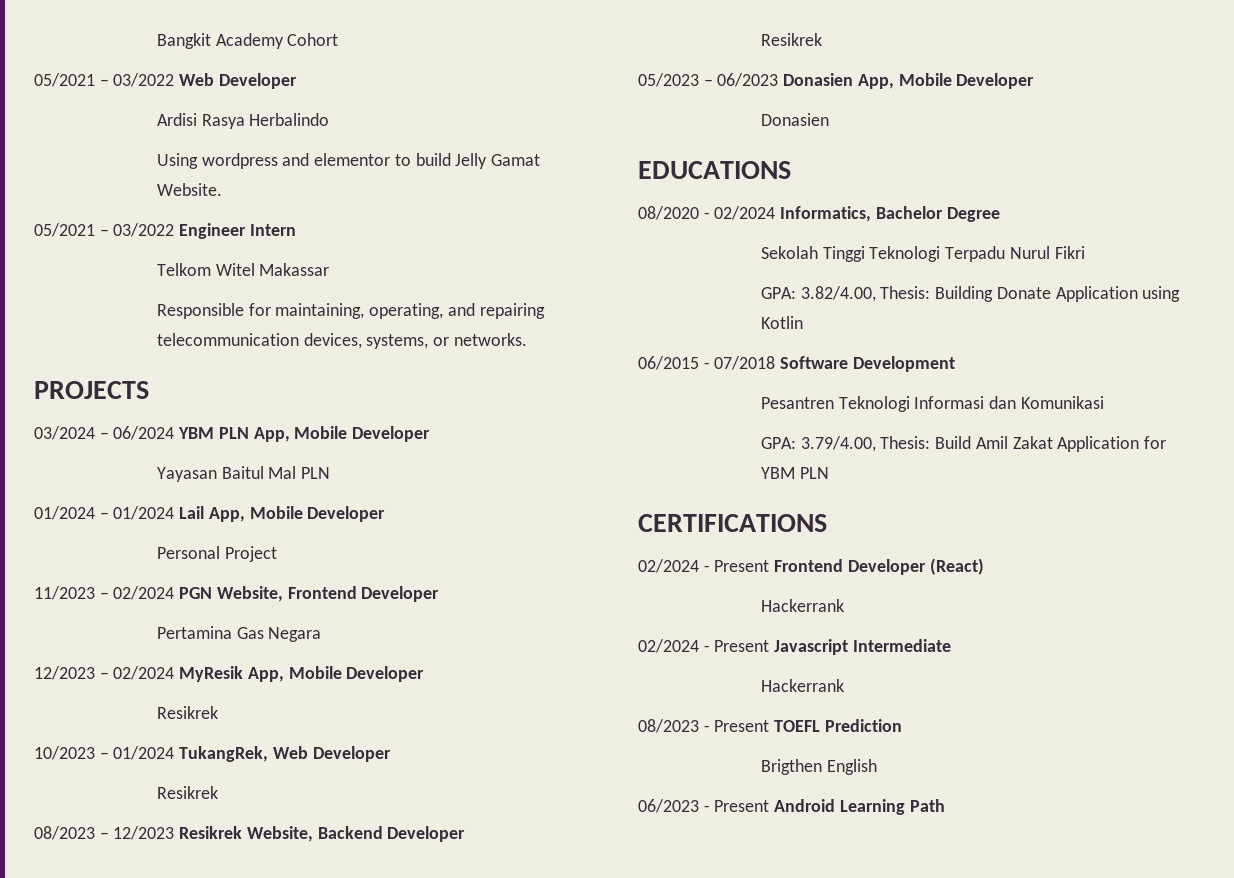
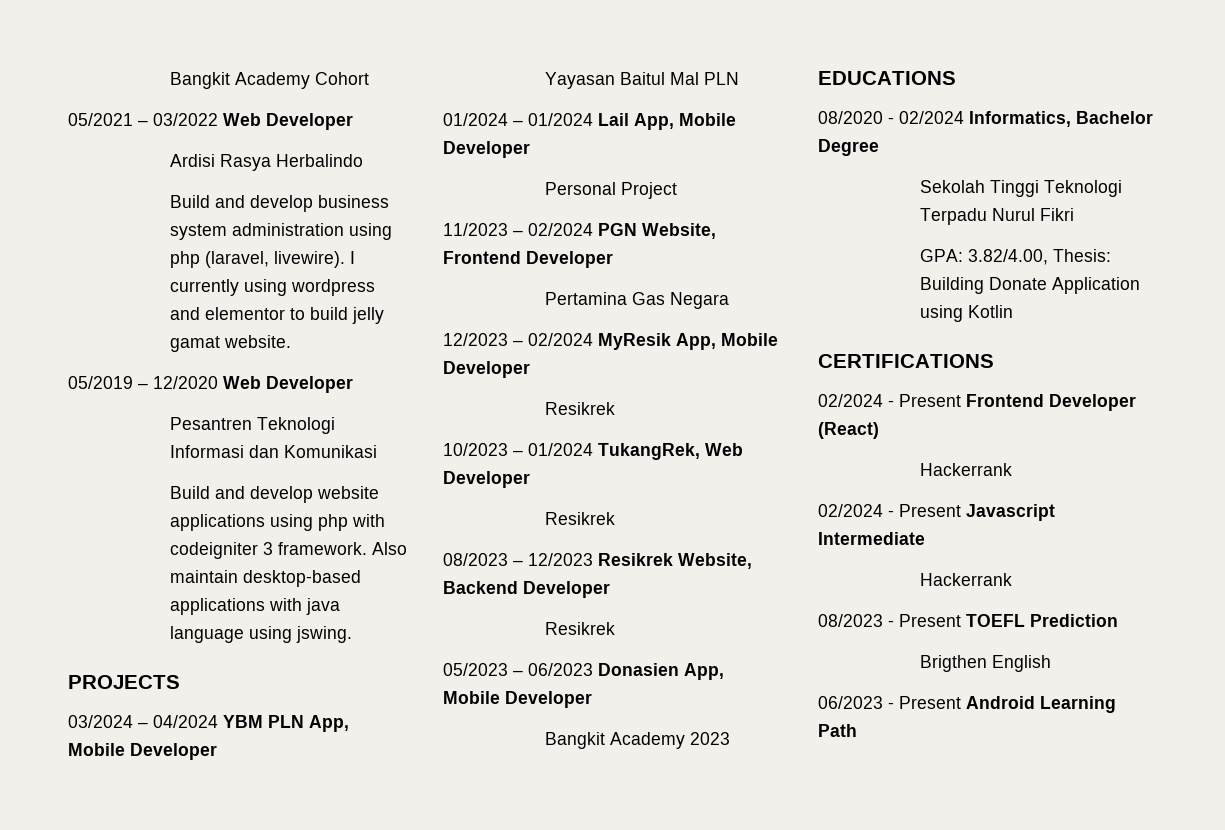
- Using wordpress and elementor to build Jelly Gamat Website.
- 05/2021 – 03/2022 Engineer Intern
- Telkom Witel Makassar
- Responsible for maintaining, operating, and repairing telecommunication devices, systems, or networks.
+ Build and develop business system administration using php (laravel, livewire). I currently using wordpress and elementor to build jelly gamat website.
+ 05/2019 – 12/2020 Web Developer
+ Pesantren Teknologi Informasi dan Komunikasi
+ Build and develop website applications using php with codeigniter 3 framework. Also maintain desktop-based applications with java language using jswing.
- 03/2024 – 06/2024 YBM PLN App, Mobile Developer
+ 03/2024 – 04/2024 YBM PLN App, Mobile Developer
  05/2023 – 06/2023 Donasien App, Mobile Developer
- Donasien
+ Bangkit Academy 2023
- 06/2015 - 07/2018 Software Development
- Pesantren Teknologi Informasi dan Komunikasi
- GPA: 3.79/4.00, Thesis: Build Amil Zakat Application for YBM PLN

